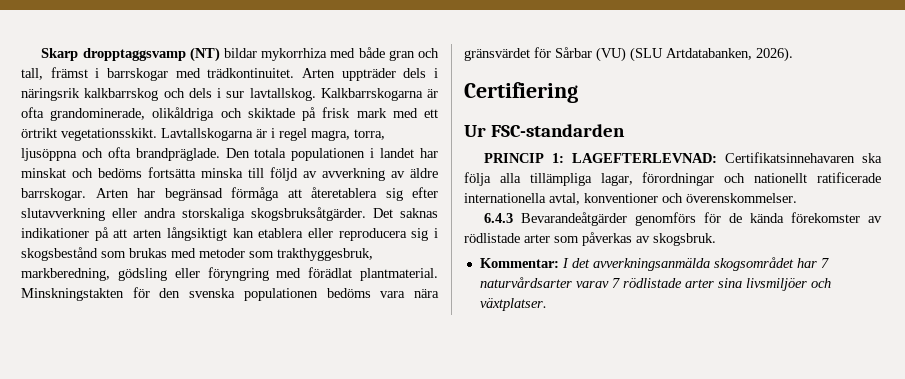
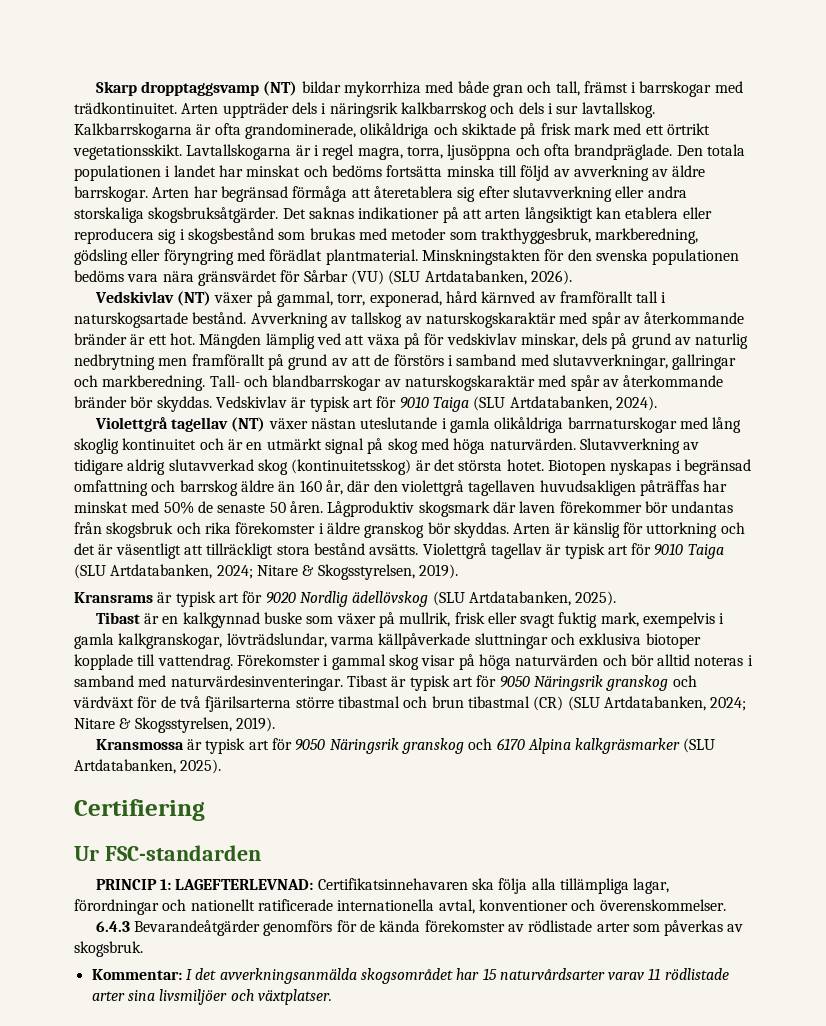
+ Vedskivlav (NT) växer på gammal, torr, exponerad, hård kärnved av framförallt tall i naturskogsartade bestånd. Avverkning av tallskog av naturskogskaraktär med spår av återkommande bränder är ett hot. Mängden lämplig ved att växa på för vedskivlav minskar, dels på grund av naturlig nedbrytning men framförallt på grund av att de förstörs i samband med slutavverkningar, gallringar och markberedning. Tall- och blandbarrskogar av naturskogskaraktär med spår av återkommande bränder bör skyddas. Vedskivlav är typisk art för 9010 Taiga (SLU Artdatabanken, 2024).
+ Violettgrå tagellav (NT) växer nästan uteslutande i gamla olikåldriga barrnaturskogar med lång skoglig kontinuitet och är en utmärkt signal på skog med höga naturvärden. Slutavverkning av tidigare aldrig slutavverkad skog (kontinuitetsskog) är det största hotet. Biotopen nyskapas i begränsad omfattning och barrskog äldre än 160 år, där den violettgrå tagellaven huvudsakligen påträffas har minskat med 50% de senaste 50 åren. Lågproduktiv skogsmark där laven förekommer bör undantas från skogsbruk och rika förekomster i äldre granskog bör skyddas. Arten är känslig för uttorkning och det är väsentligt att tillräckligt stora bestånd avsätts. Violettgrå tagellav är typisk art för 9010 Taiga (SLU Artdatabanken, 2024; Nitare & Skogsstyrelsen, 2019).
+ Kransrams är typisk art för 9020 Nordlig ädellövskog (SLU Artdatabanken, 2025).
+ Tibast är en kalkgynnad buske som växer på mullrik, frisk eller svagt fuktig mark, exempelvis i gamla kalkgranskogar, lövträdslundar, varma källpåverkade sluttningar och exklusiva biotoper kopplade till vattendrag. Förekomster i gammal skog visar på höga naturvärden och bör alltid noteras i samband med naturvärdesinventeringar. Tibast är typisk art för 9050 Näringsrik granskog och värdväxt för de två fjärilsarterna större tibastmal och brun tibastmal (CR) (SLU Artdatabanken, 2024; Nitare & Skogsstyrelsen, 2019).
+ Kransmossa är typisk art för 9050 Näringsrik granskog och 6170 Alpina kalkgräsmarker (SLU Artdatabanken, 2025).
- Kommentar: I det avverkningsanmälda skogsområdet har 7 naturvårdsarter varav 7 rödlistade arter sina livsmiljöer och växtplatser.
+ Kommentar: I det avverkningsanmälda skogsområdet har 15 naturvårdsarter varav 11 rödlistade arter sina livsmiljöer och växtplatser.

